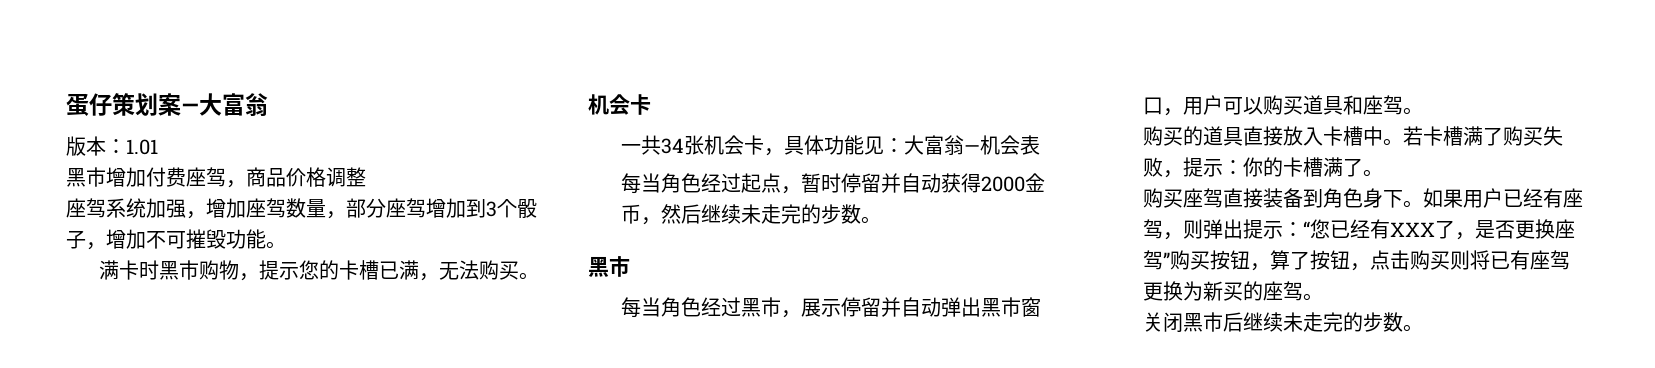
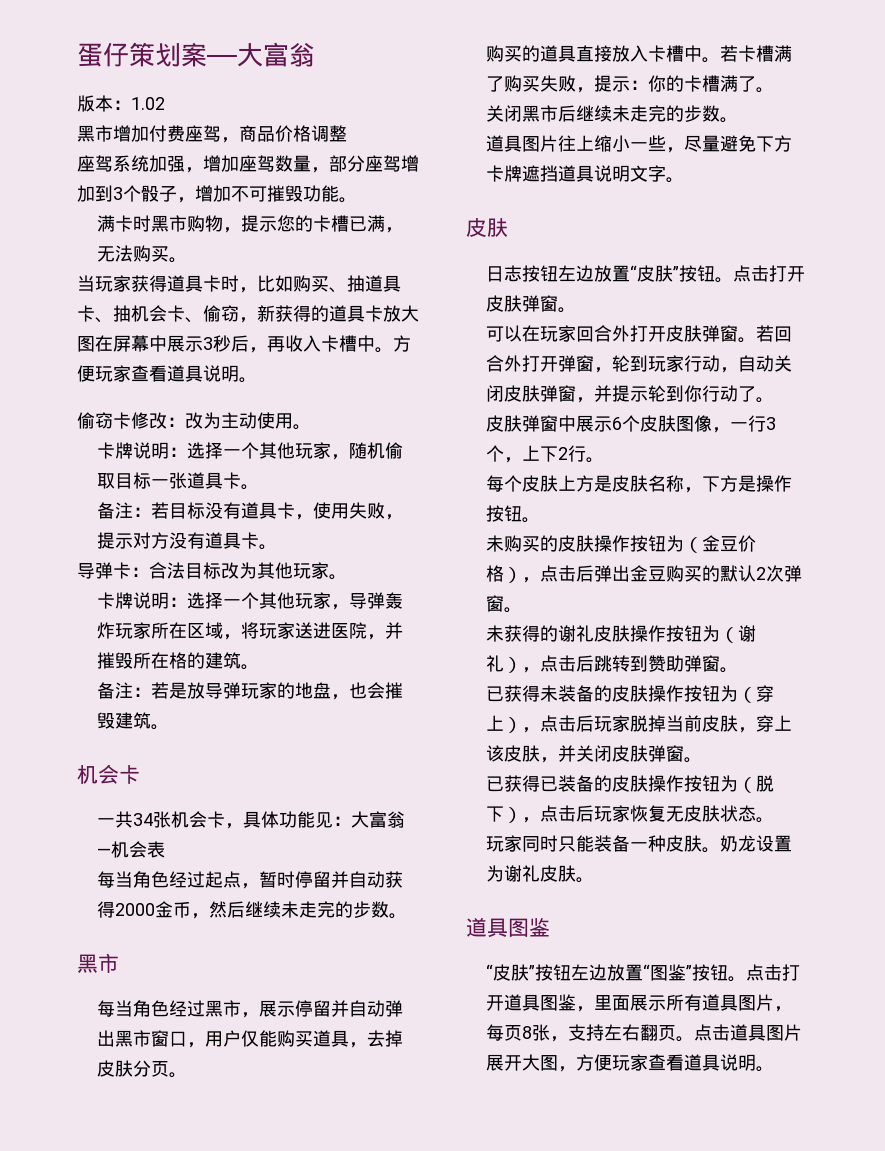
- 版本：1.01
+ 版本：1.02
+ 当玩家获得道具卡时，比如购买、抽道具卡、抽机会卡、偷窃，新获得的道具卡放大图在屏幕中展示3秒后，再收入卡槽中。方便玩家查看道具说明。
+ 偷窃卡修改：改为主动使用。
+ 卡牌说明：选择一个其他玩家，随机偷取目标一张道具卡。
+ 备注：若目标没有道具卡，使用失败，提示对方没有道具卡。
+ 导弹卡：合法目标改为其他玩家。
+ 卡牌说明：选择一个其他玩家，导弹轰炸玩家所在区域，将玩家送进医院，并摧毁所在格的建筑。
+ 备注：若是放导弹玩家的地盘，也会摧毁建筑。
- 每当角色经过黑市，展示停留并自动弹出黑市窗口，用户可以购买道具和座驾。
+ 每当角色经过黑市，展示停留并自动弹出黑市窗口，用户仅能购买道具，去掉皮肤分页。
- 购买座驾直接装备到角色身下。如果用户已经有座驾，则弹出提示：“您已经有XXX了，是否更换座驾”购买按钮，算了按钮，点击购买则将已有座驾更换为新买的座驾。
+ 道具图片往上缩小一些，尽量避免下方卡牌遮挡道具说明文字。
+ 皮肤
+ 日志按钮左边放置“皮肤”按钮。点击打开皮肤弹窗。
+ 可以在玩家回合外打开皮肤弹窗。若回合外打开弹窗，轮到玩家行动，自动关闭皮肤弹窗，并提示轮到你行动了。
+ 皮肤弹窗中展示6个皮肤图像，一行3个，上下2行。
+ 每个皮肤上方是皮肤名称，下方是操作按钮。
+ 未购买的皮肤操作按钮为（金豆价格），点击后弹出金豆购买的默认2次弹窗。
+ 未获得的谢礼皮肤操作按钮为（谢礼），点击后跳转到赞助弹窗。
+ 已获得未装备的皮肤操作按钮为（穿上），点击后玩家脱掉当前皮肤，穿上该皮肤，并关闭皮肤弹窗。
+ 已获得已装备的皮肤操作按钮为（脱下），点击后玩家恢复无皮肤状态。
+ 玩家同时只能装备一种皮肤。奶龙设置为谢礼皮肤。
+ 道具图鉴
+ “皮肤”按钮左边放置“图鉴”按钮。点击打开道具图鉴，里面展示所有道具图片，每页8张，支持左右翻页。点击道具图片展开大图，方便玩家查看道具说明。

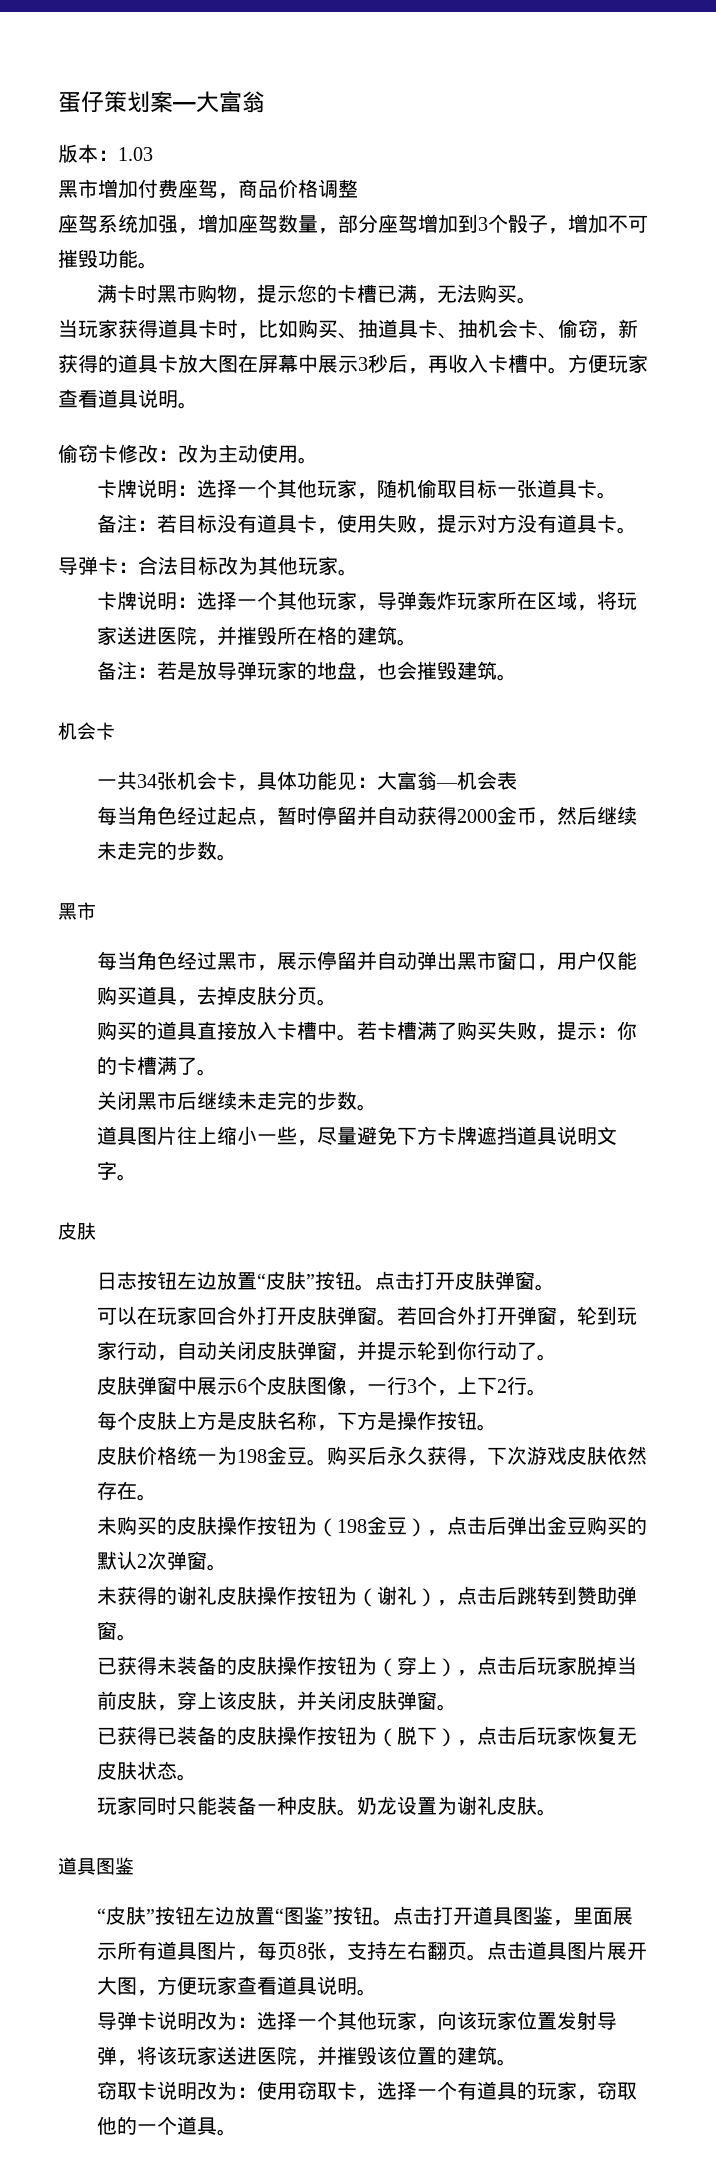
- 版本：1.02
+ 版本：1.03
+ 皮肤价格统一为198金豆。购买后永久获得，下次游戏皮肤依然存在。
- 未购买的皮肤操作按钮为（金豆价格），点击后弹出金豆购买的默认2次弹窗。
+ 未购买的皮肤操作按钮为（198金豆），点击后弹出金豆购买的默认2次弹窗。
+ 导弹卡说明改为：选择一个其他玩家，向该玩家位置发射导弹，将该玩家送进医院，并摧毁该位置的建筑。
+ 窃取卡说明改为：使用窃取卡，选择一个有道具的玩家，窃取他的一个道具。

